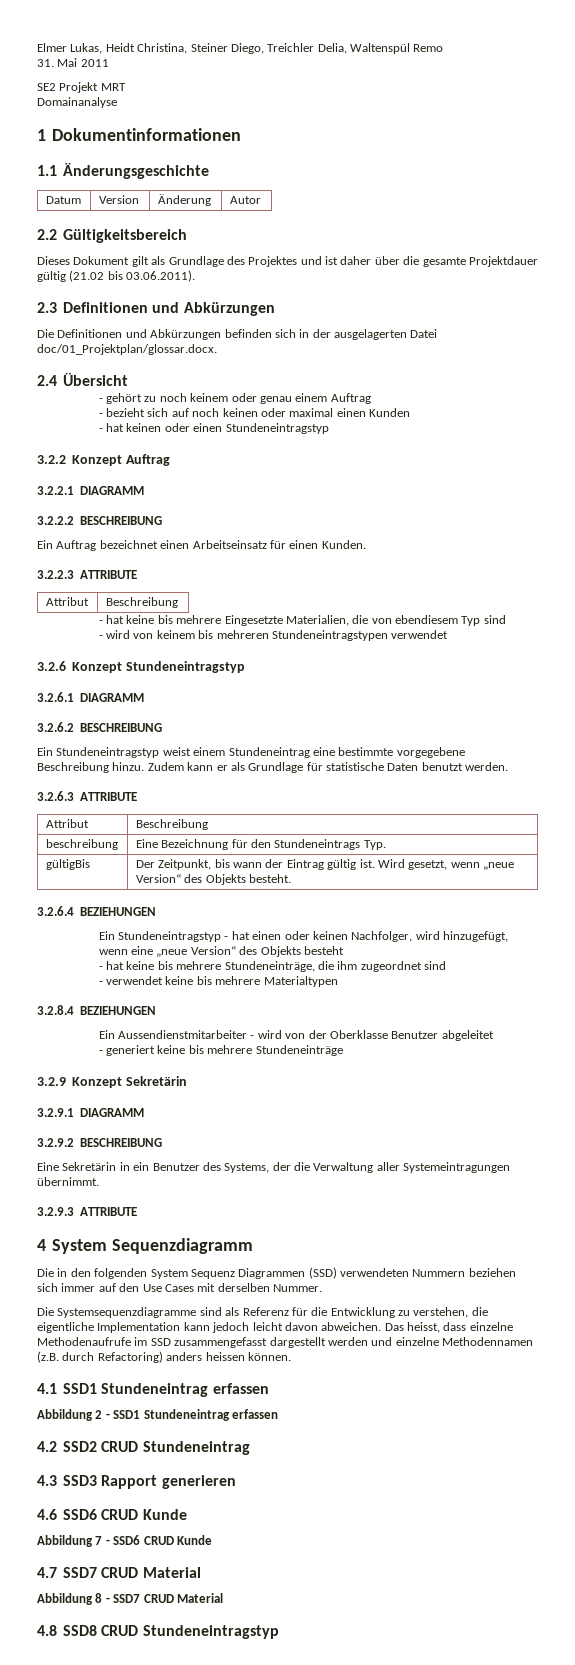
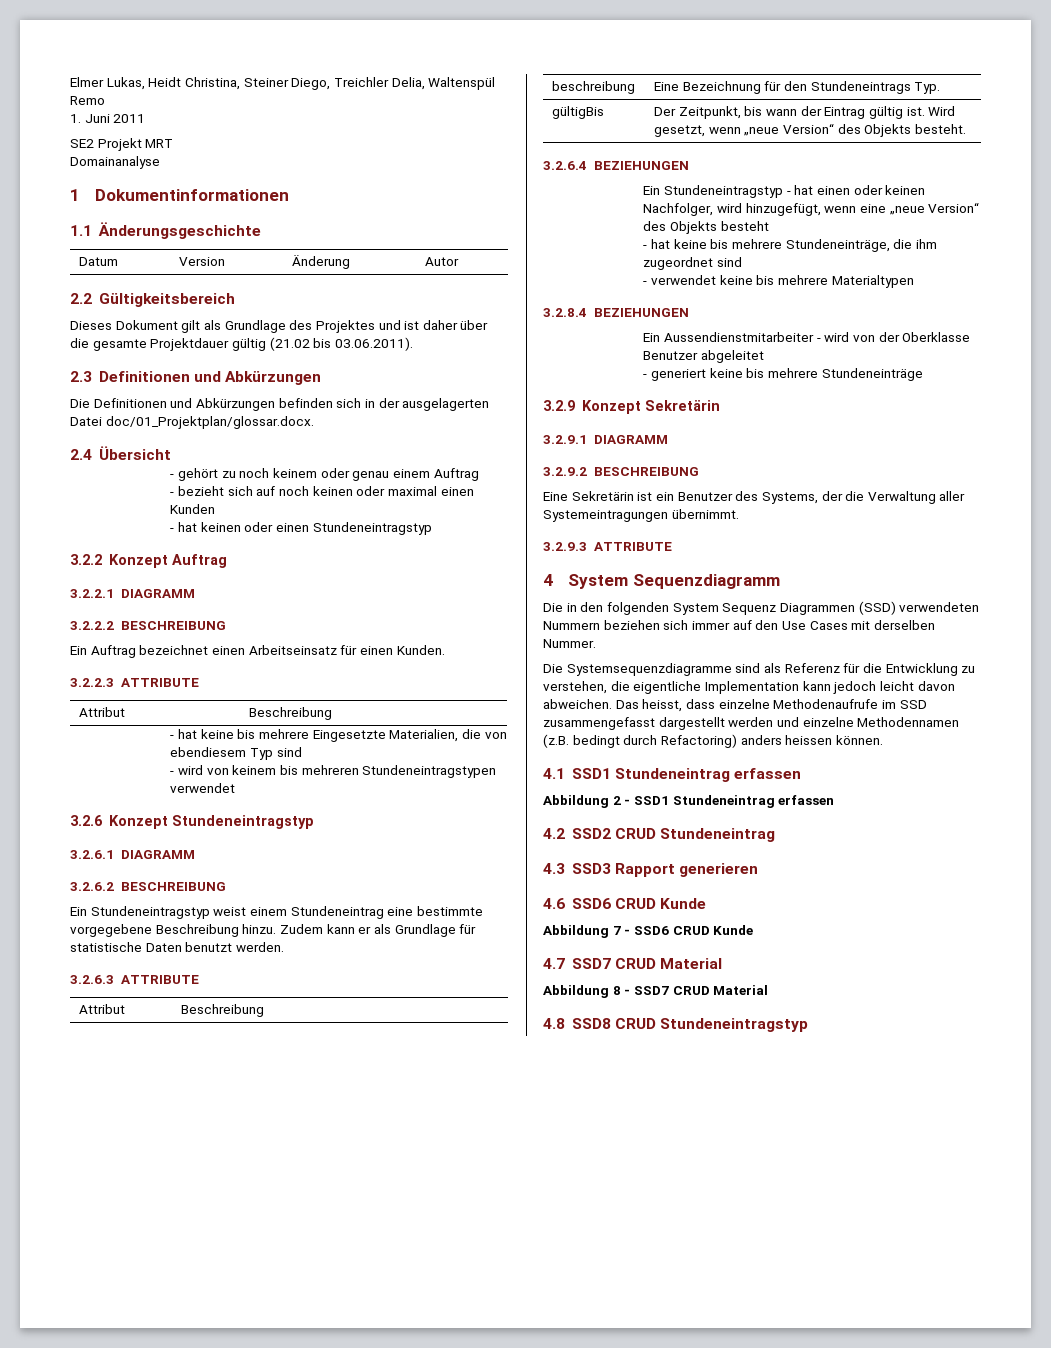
- 31. Mai 2011
+ 1. Juni 2011
- Eine Sekretärin in ein Benutzer des Systems, der die Verwaltung aller Systemeintragungen übernimmt.
+ Eine Sekretärin ist ein Benutzer des Systems, der die Verwaltung aller Systemeintragungen übernimmt.
- Das heisst, dass einzelne Methodenaufrufe im SSD zusammengefasst dargestellt werden und einzelne Methodennamen (z.B. durch Refactoring) anders heissen können.
+ Das heisst, dass einzelne Methodenaufrufe im SSD zusammengefasst dargestellt werden und einzelne Methodennamen (z.B. bedingt durch Refactoring) anders heissen können.

